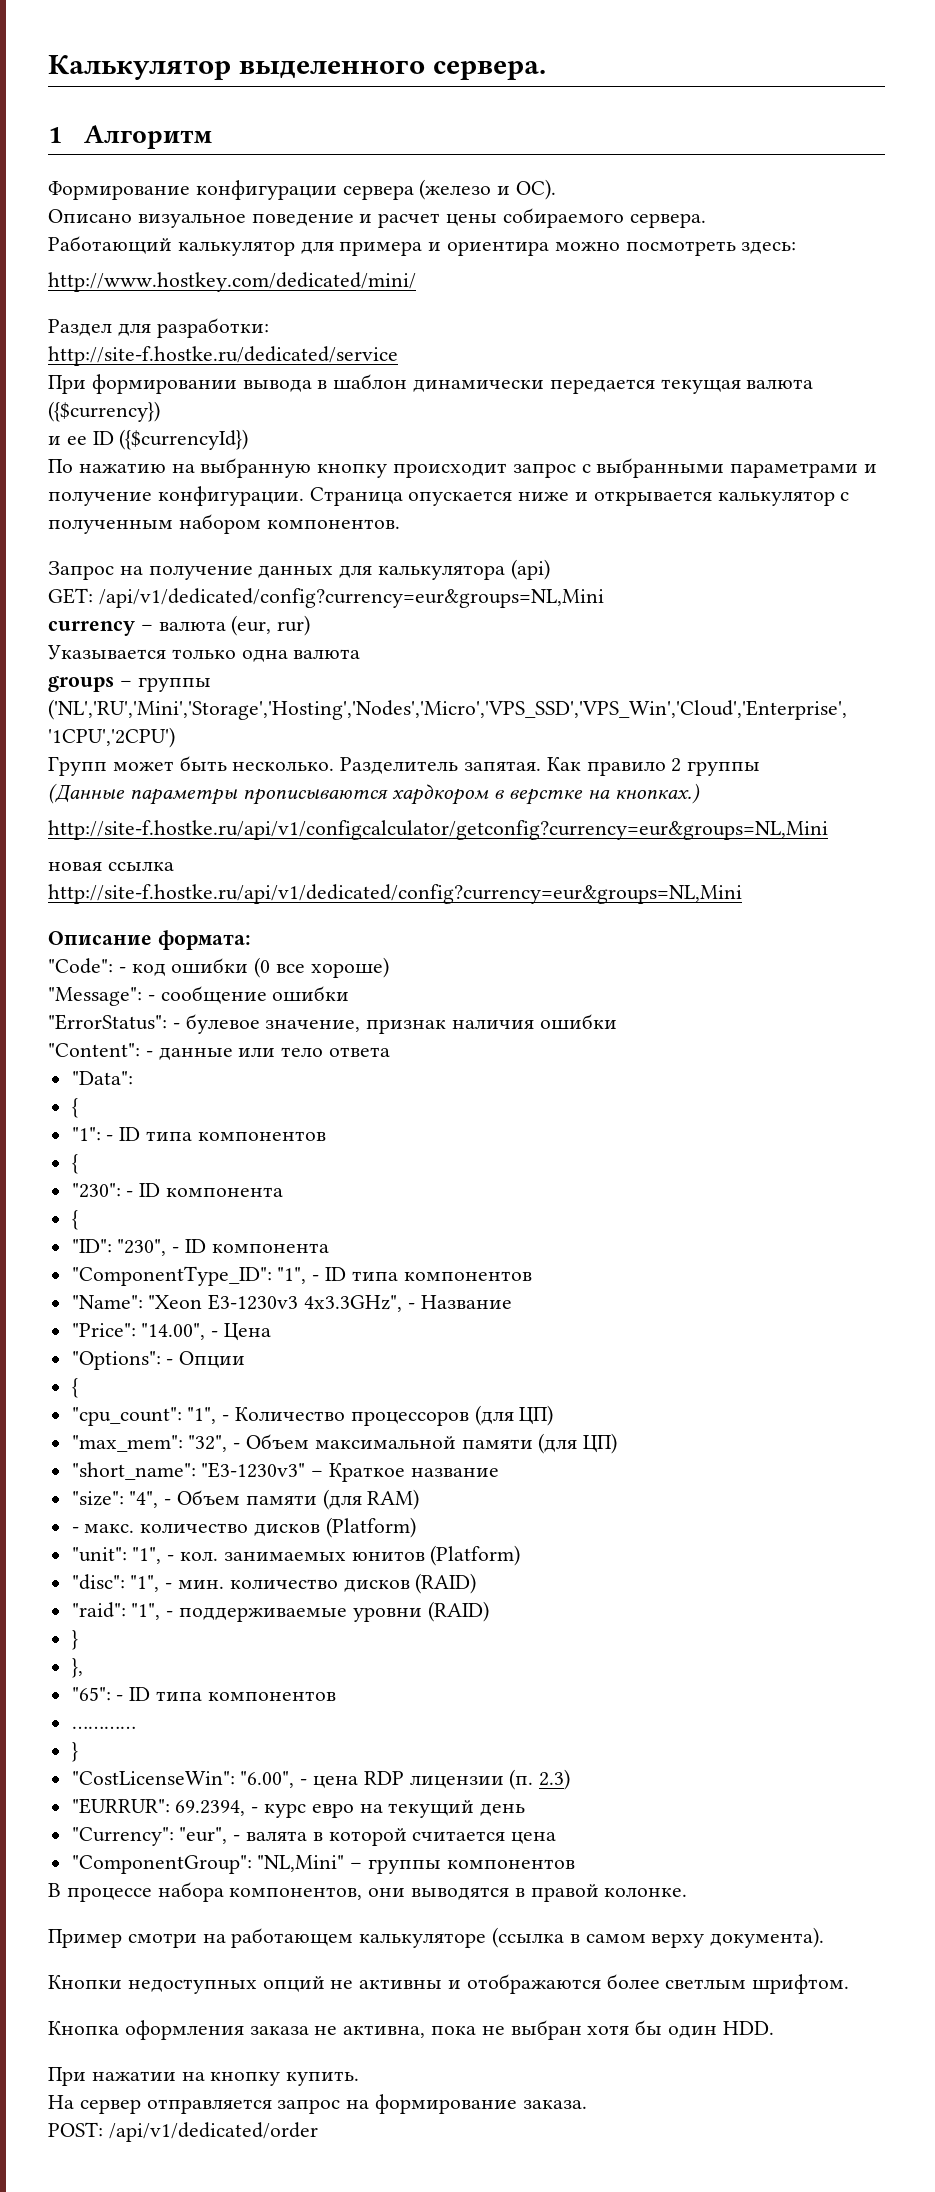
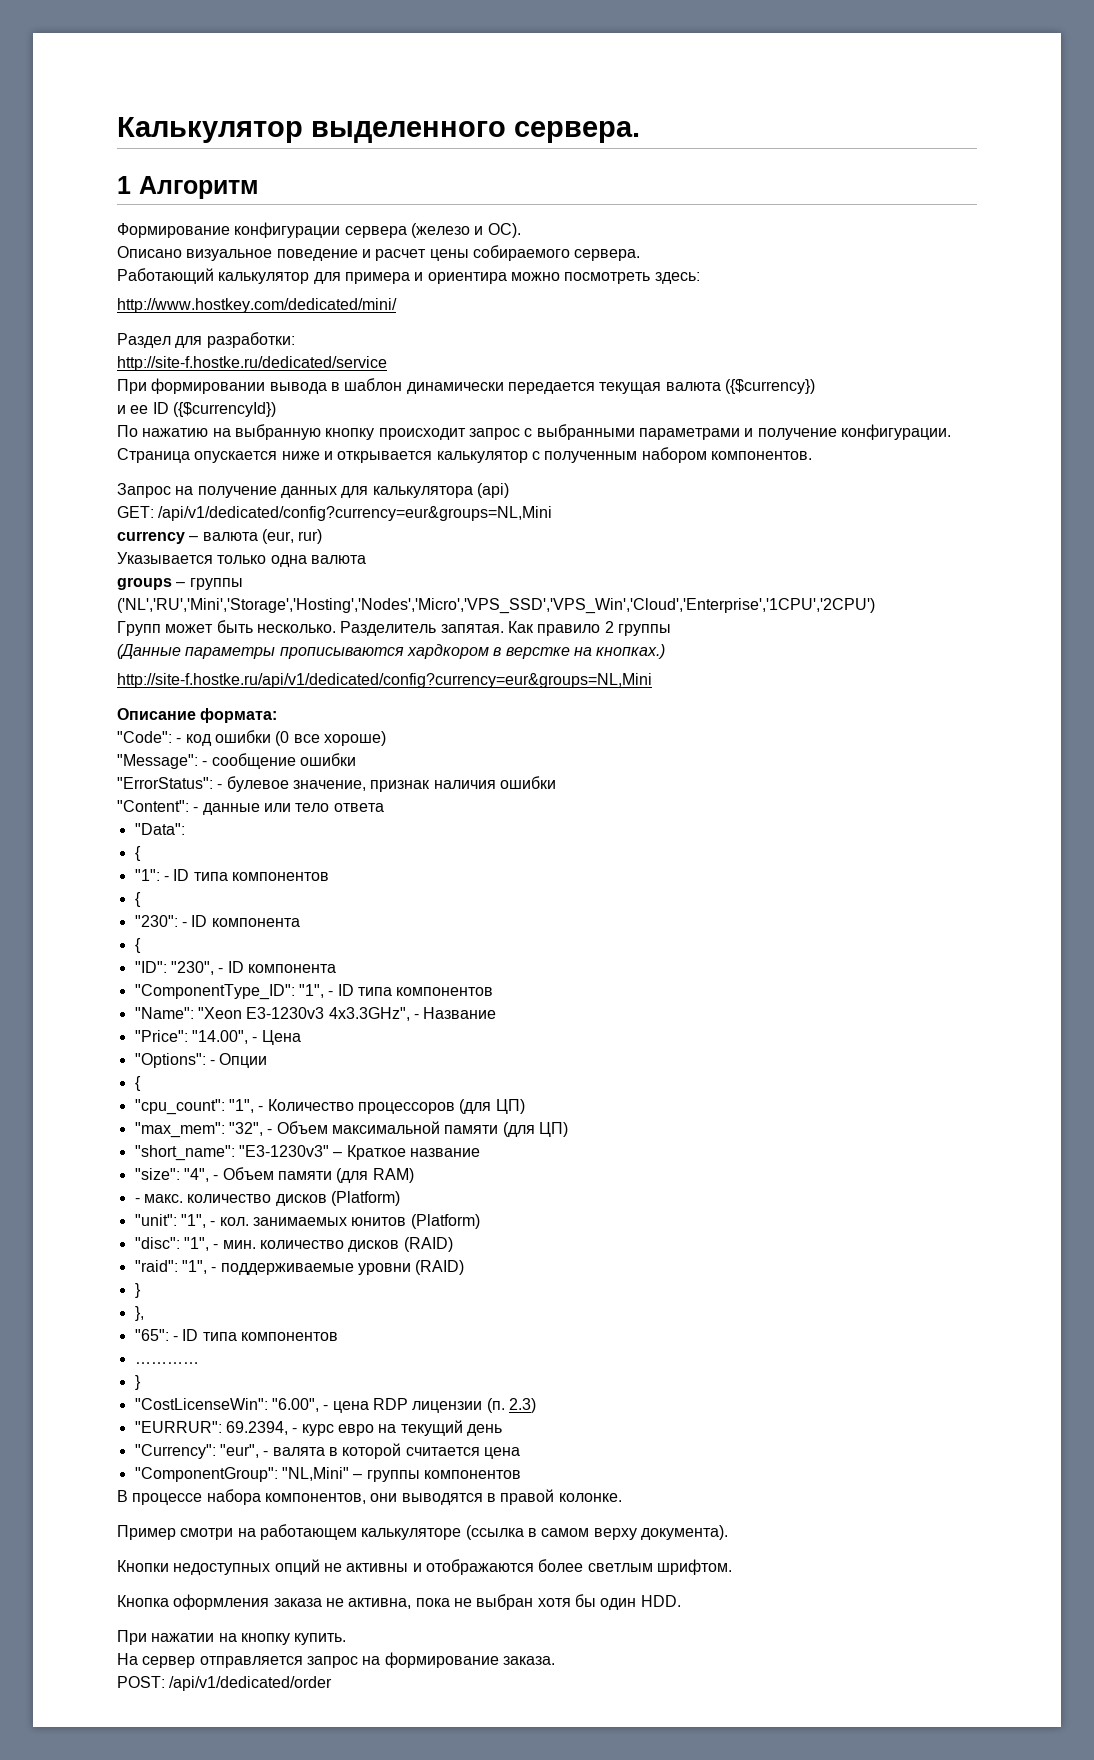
- http://site-f.hostke.ru/api/v1/configcalculator/getconfig?currency=eur&groups=NL,Mini
- новая ссылка

